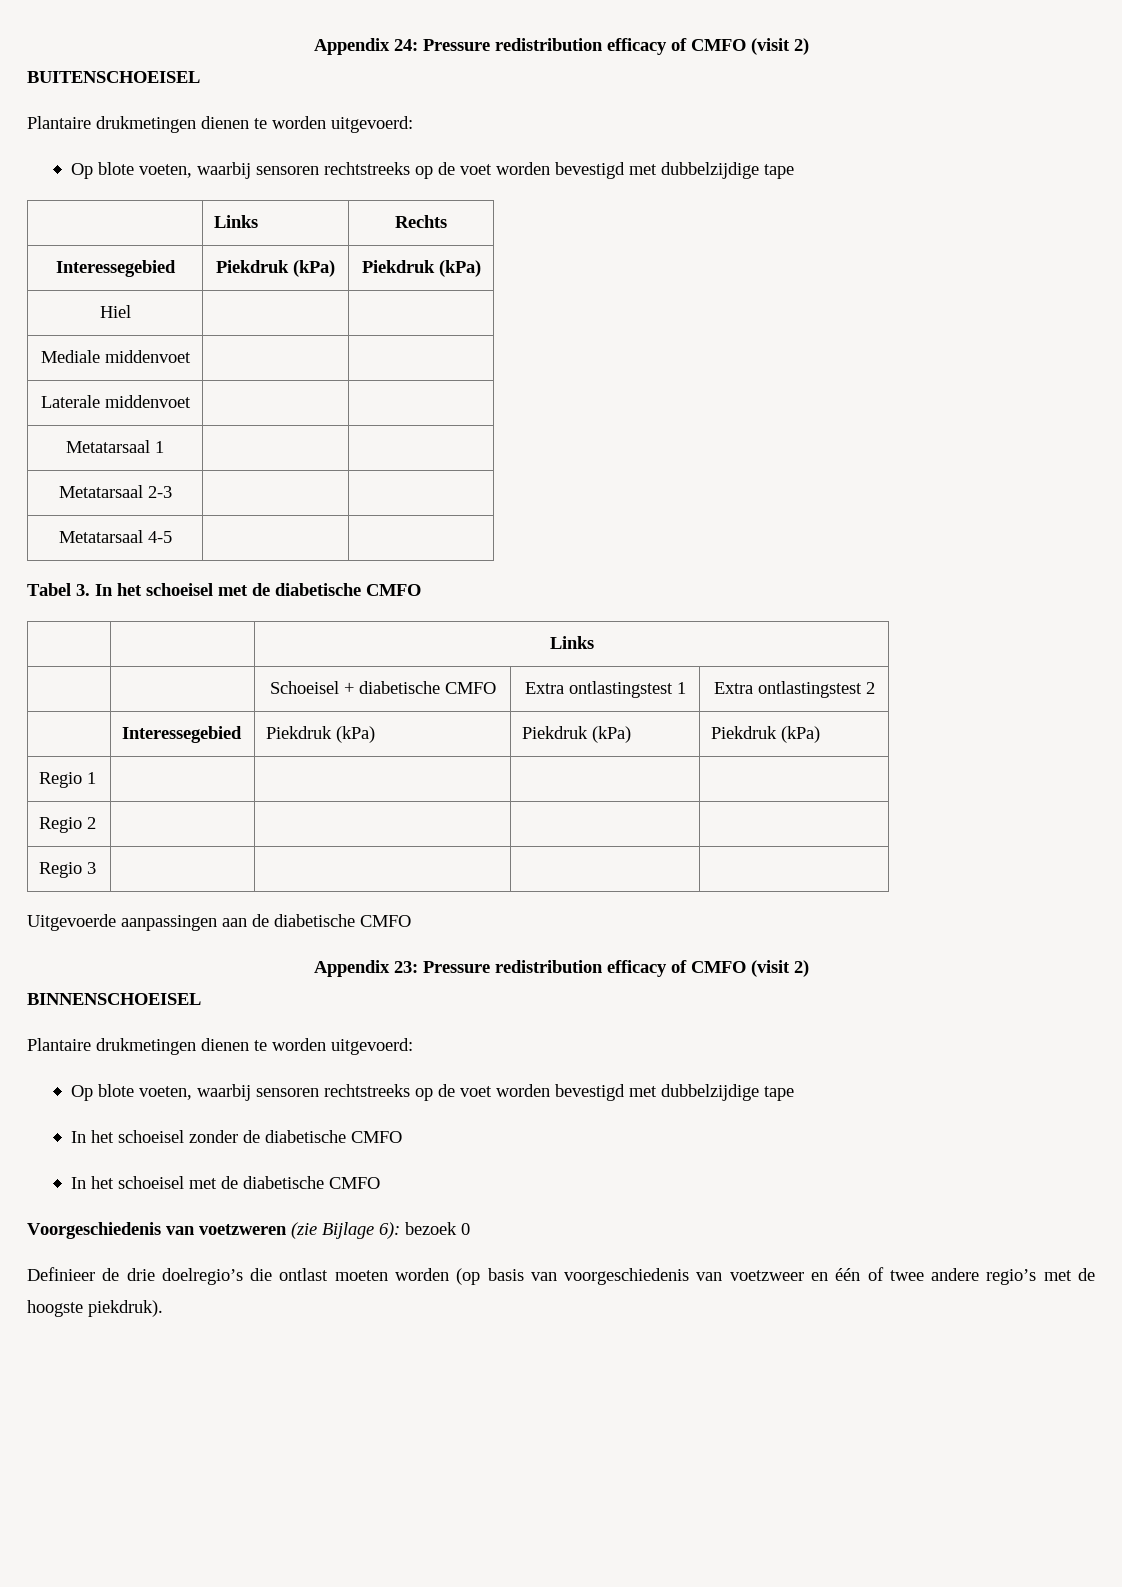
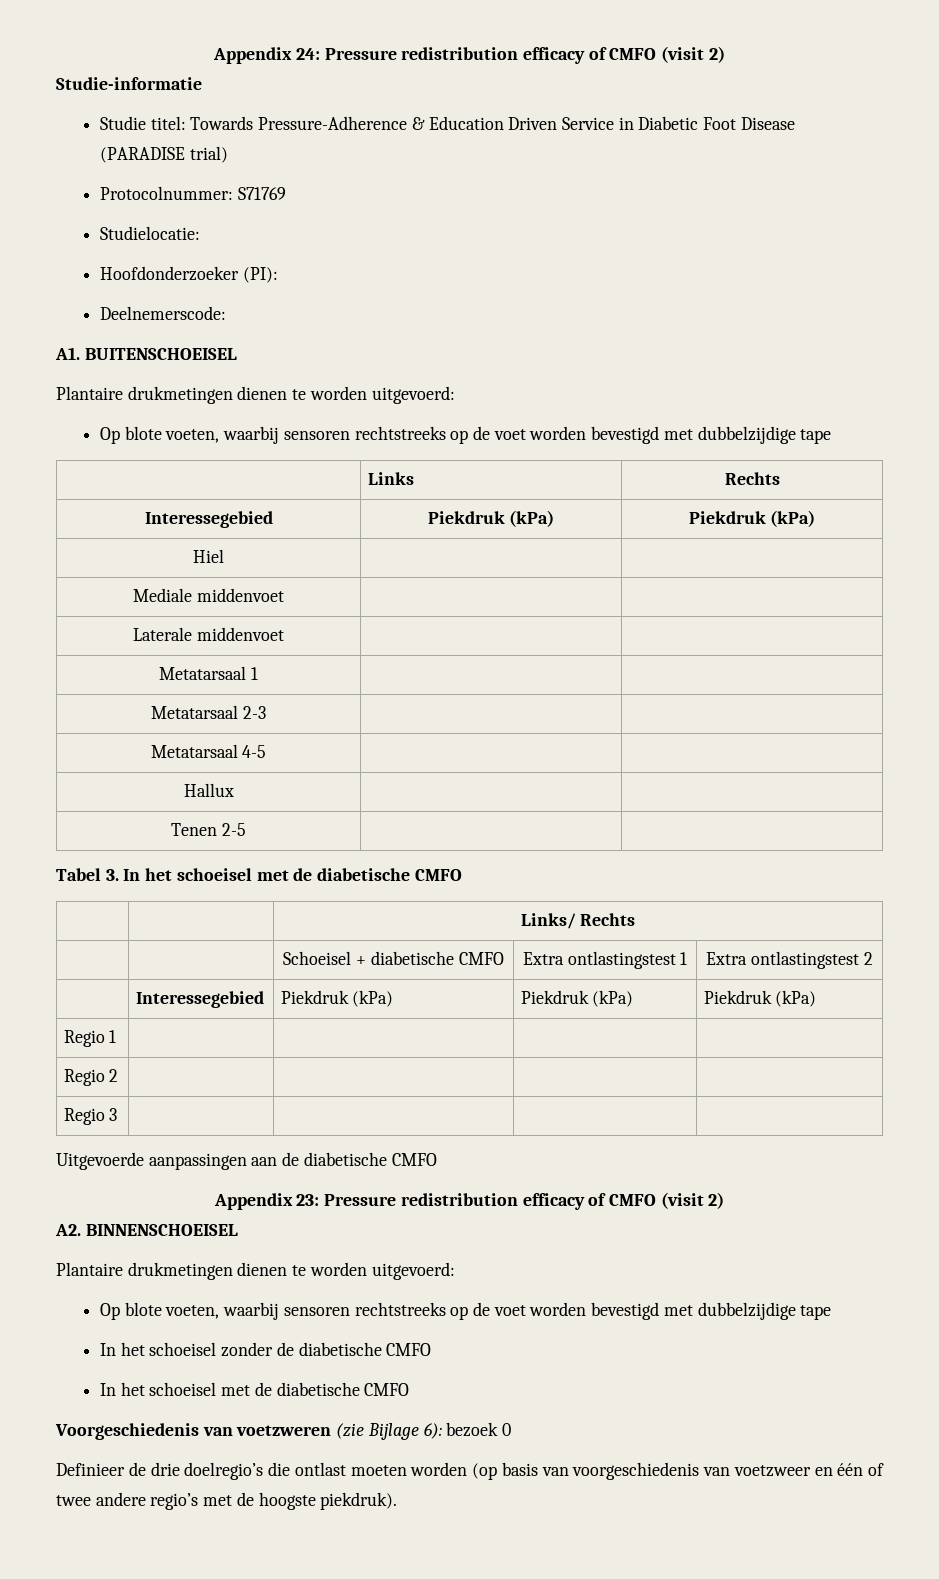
- BUITENSCHOEISEL
+ Studie-informatie
+ Studie titel: Towards Pressure-Adherence & Education Driven Service in Diabetic Foot Disease (PARADISE trial)
+ Protocolnummer: S71769
+ Studielocatie:
+ Hoofdonderzoeker (PI):
+ Deelnemerscode:
+ A1. BUITENSCHOEISEL
+ Hallux | |
+ Tenen 2-5 | |
- | | Links
+ | | Links/ Rechts
- BINNENSCHOEISEL
+ A2. BINNENSCHOEISEL

